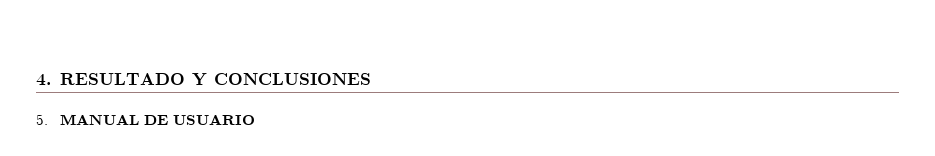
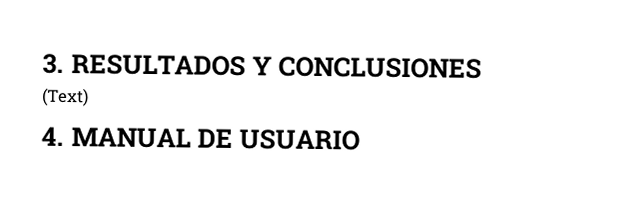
- 4. RESULTADO Y CONCLUSIONES
+ 3. RESULTADOS Y CONCLUSIONES
- 5. MANUAL DE USUARIO
+ (Text)
+ 4. MANUAL DE USUARIO

